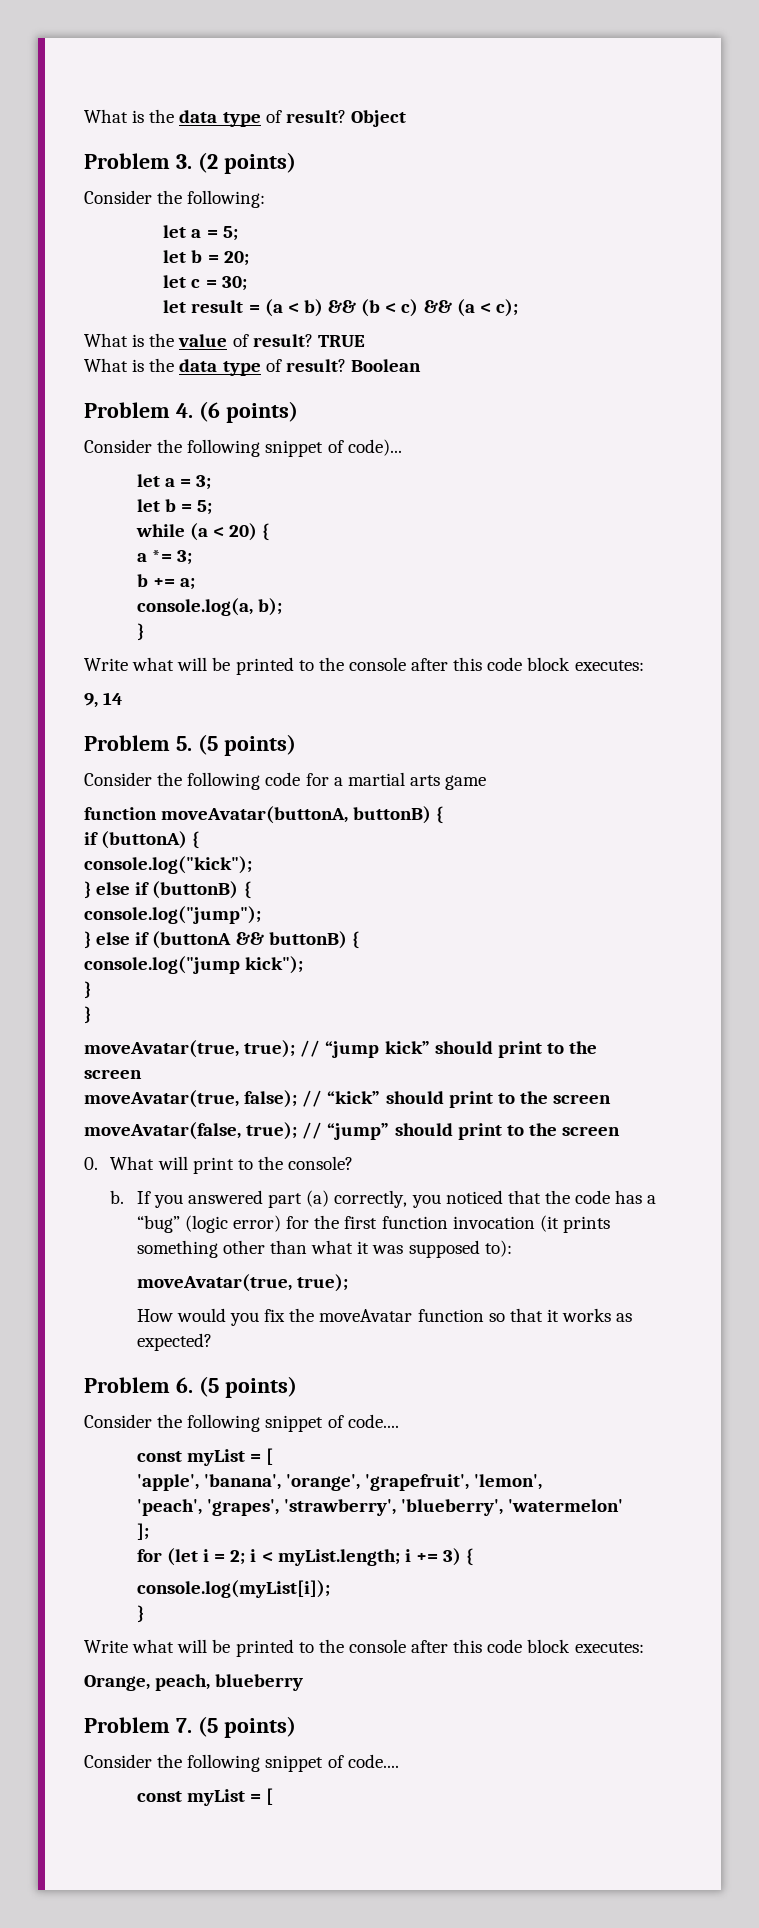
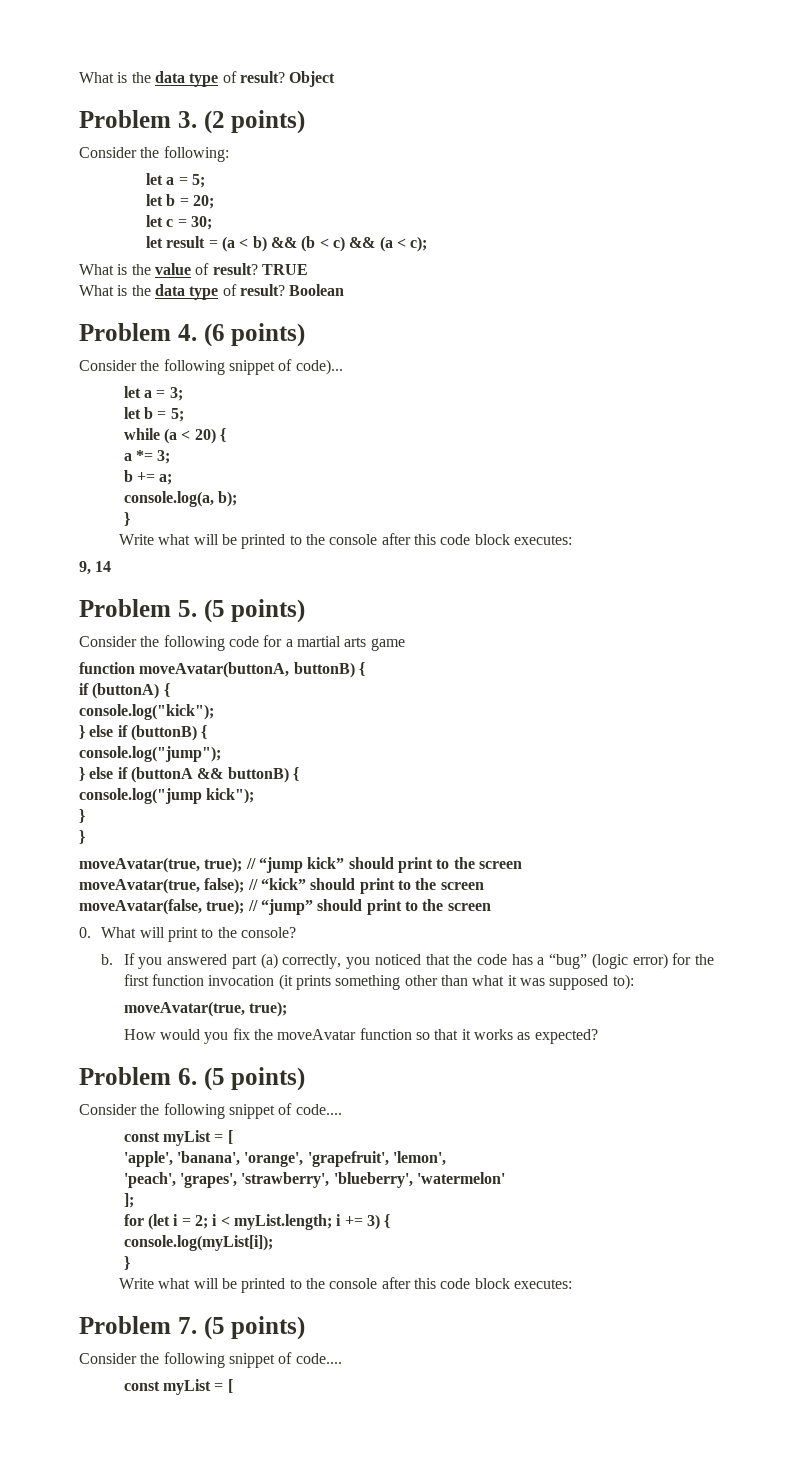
- Orange, peach, blueberry

